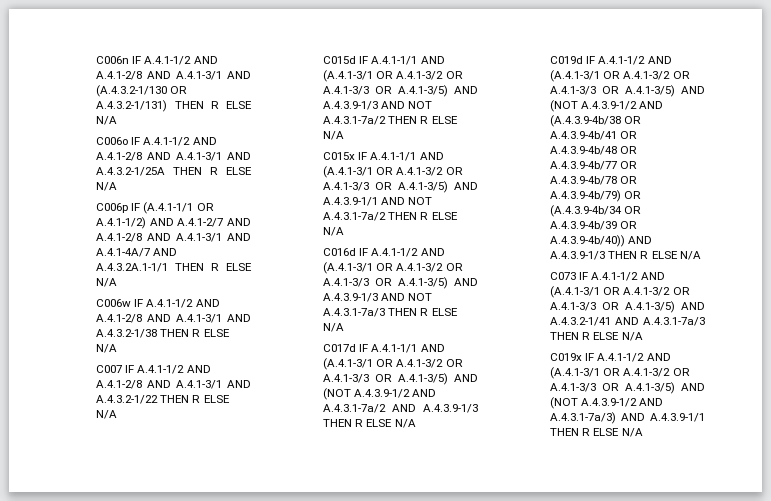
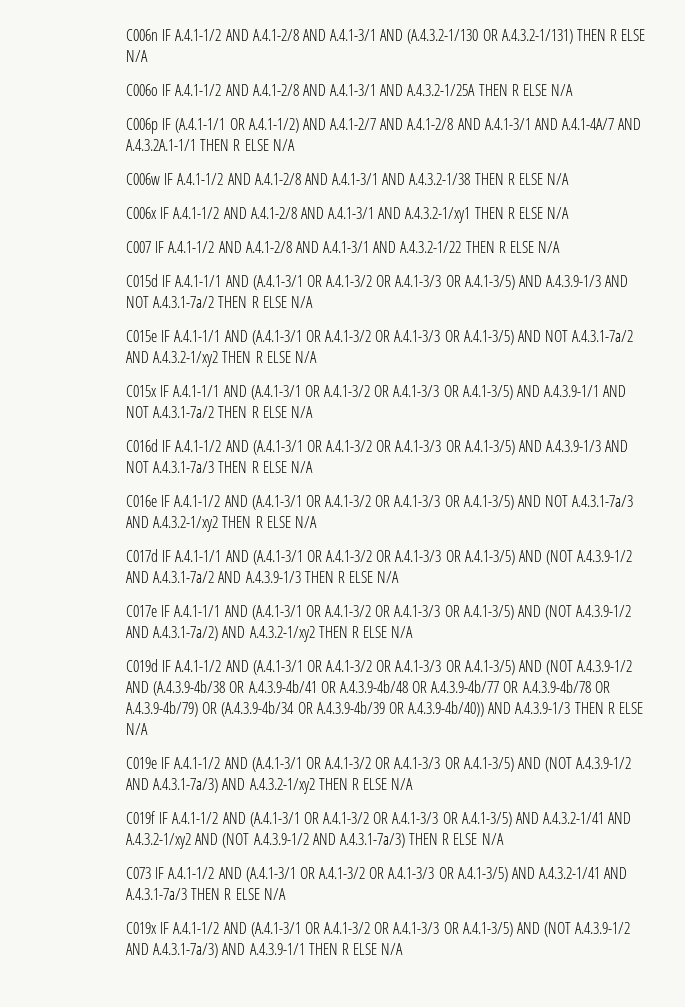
+ C006x IF A.4.1-1/2 AND A.4.1-2/8 AND A.4.1-3/1 AND A.4.3.2-1/xy1 THEN R ELSE N/A
+ C015e IF A.4.1-1/1 AND (A.4.1-3/1 OR A.4.1-3/2 OR A.4.1-3/3 OR A.4.1-3/5) AND NOT A.4.3.1-7a/2 AND A.4.3.2-1/xy2 THEN R ELSE N/A
+ C016e IF A.4.1-1/2 AND (A.4.1-3/1 OR A.4.1-3/2 OR A.4.1-3/3 OR A.4.1-3/5) AND NOT A.4.3.1-7a/3 AND A.4.3.2-1/xy2 THEN R ELSE N/A
+ C017e IF A.4.1-1/1 AND (A.4.1-3/1 OR A.4.1-3/2 OR A.4.1-3/3 OR A.4.1-3/5) AND (NOT A.4.3.9-1/2 AND A.4.3.1-7a/2) AND A.4.3.2-1/xy2 THEN R ELSE N/A
+ C019e IF A.4.1-1/2 AND (A.4.1-3/1 OR A.4.1-3/2 OR A.4.1-3/3 OR A.4.1-3/5) AND (NOT A.4.3.9-1/2 AND A.4.3.1-7a/3) AND A.4.3.2-1/xy2 THEN R ELSE N/A
+ C019f IF A.4.1-1/2 AND (A.4.1-3/1 OR A.4.1-3/2 OR A.4.1-3/3 OR A.4.1-3/5) AND A.4.3.2-1/41 AND A.4.3.2-1/xy2 AND (NOT A.4.3.9-1/2 AND A.4.3.1-7a/3) THEN R ELSE N/A

